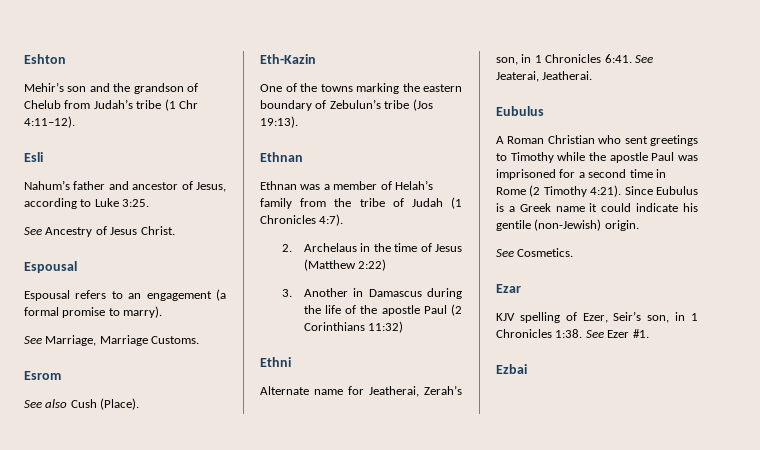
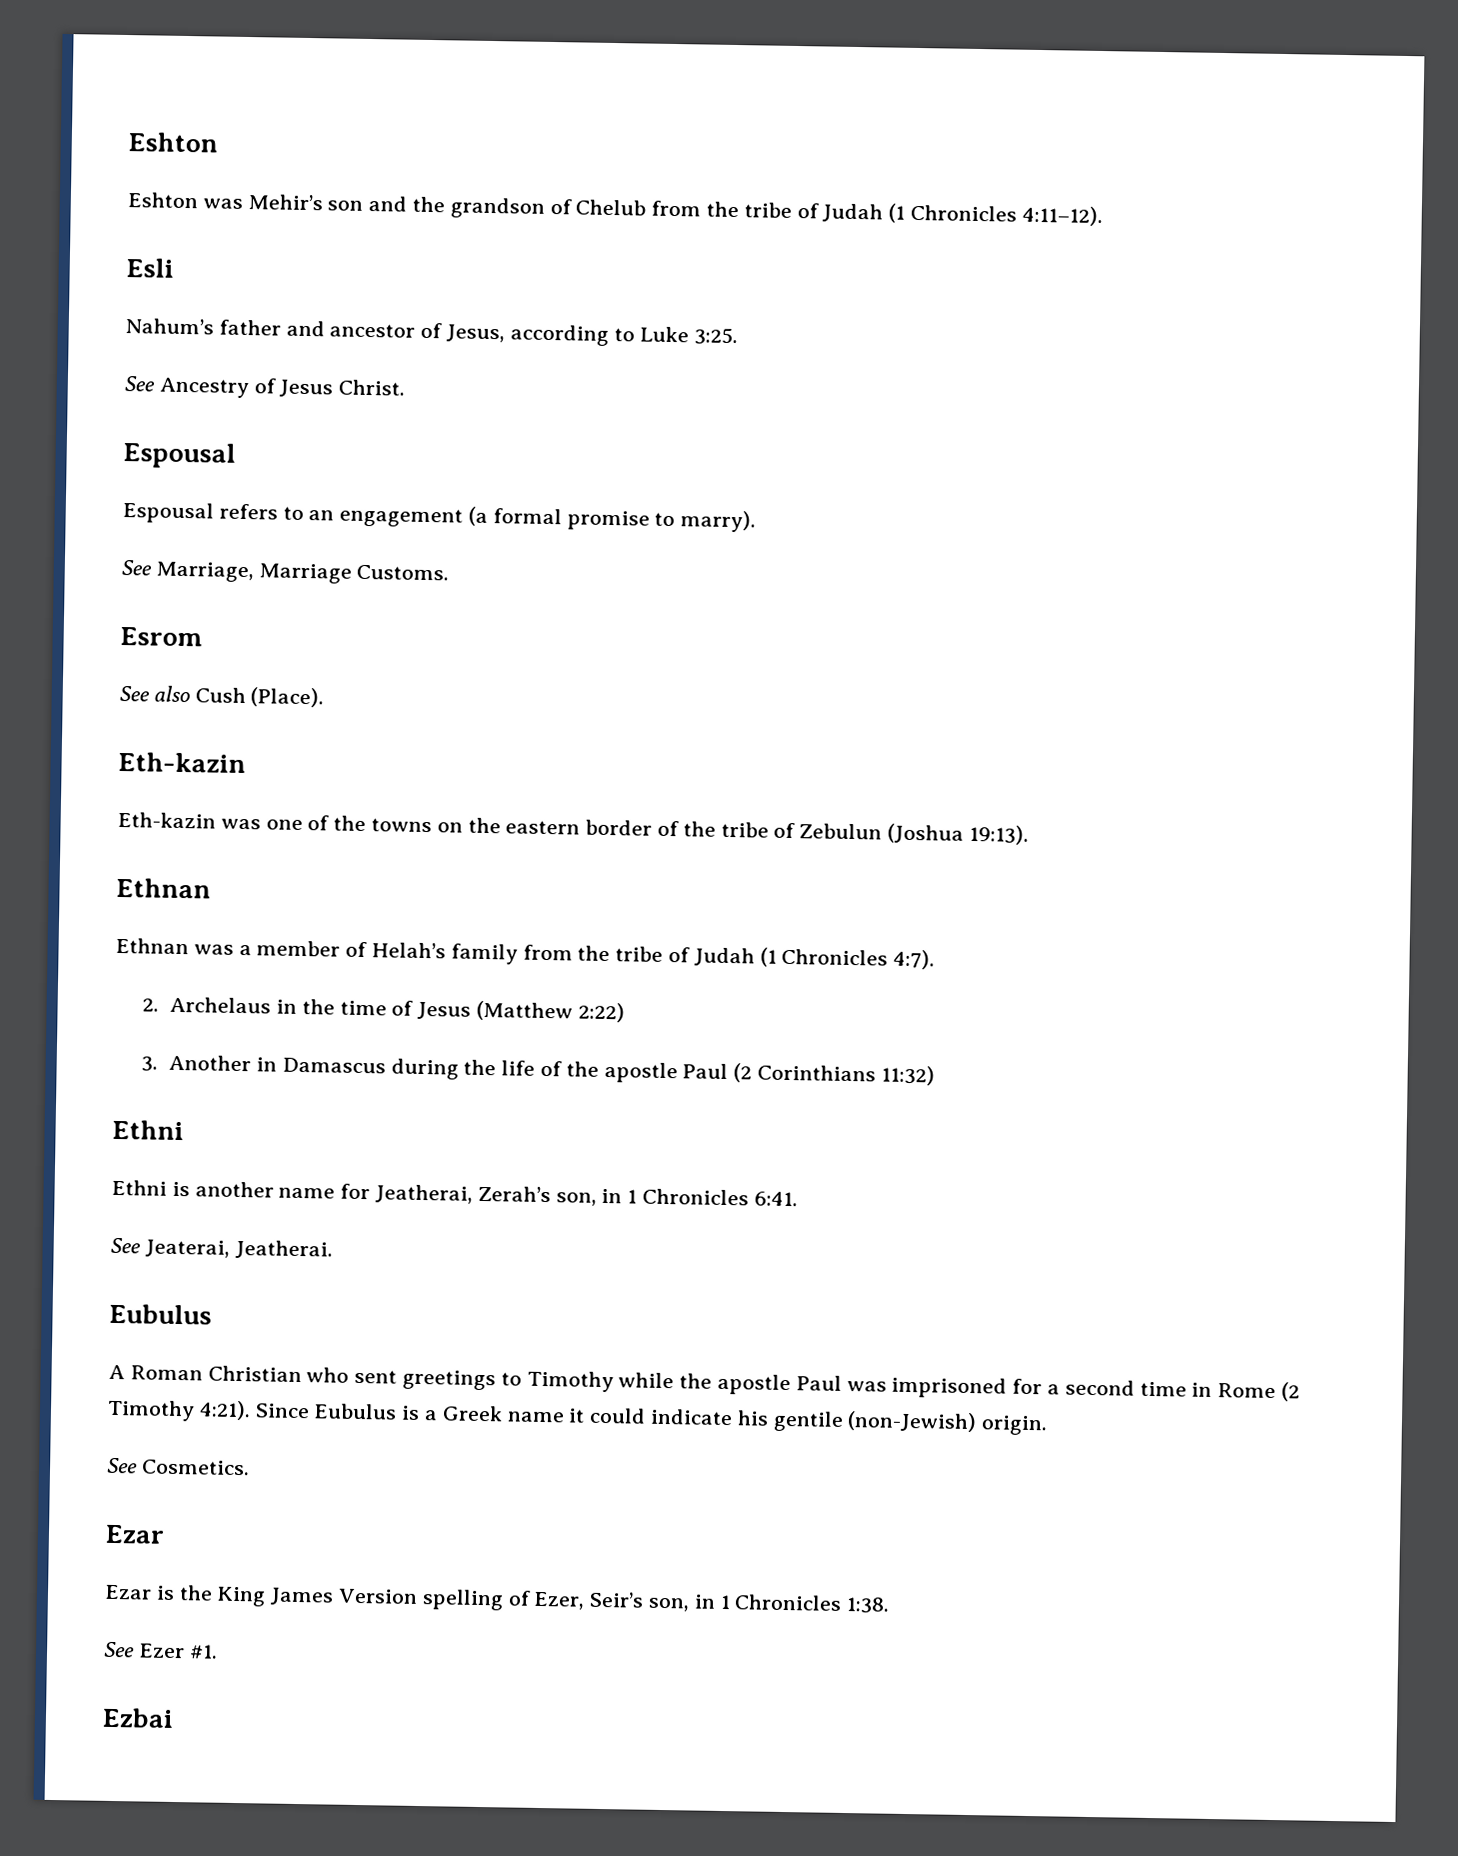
- Mehir’s son and the grandson of Chelub from Judah’s tribe (1 Chr 4:11–12).
+ Eshton was Mehir’s son and the grandson of Chelub from the tribe of Judah (1 Chronicles 4:11–12).
  See also Cush (Place).
- Eth-Kazin
- One of the towns marking the eastern boundary of Zebulun’s tribe (Jos 19:13).
+ Eth-kazin
+ Eth-kazin was one of the towns on the eastern border of the tribe of Zebulun (Joshua 19:13).
- Alternate name for Jeatherai, Zerah’s son, in 1 Chronicles 6:41. See Jeaterai, Jeatherai.
+ Ethni is another name for Jeatherai, Zerah’s son, in 1 Chronicles 6:41.
+ See Jeaterai, Jeatherai.
- KJV spelling of Ezer, Seir’s son, in 1 Chronicles 1:38. See Ezer #1.
+ Ezar is the King James Version spelling of Ezer, Seir’s son, in 1 Chronicles 1:38.
+ See Ezer #1.

